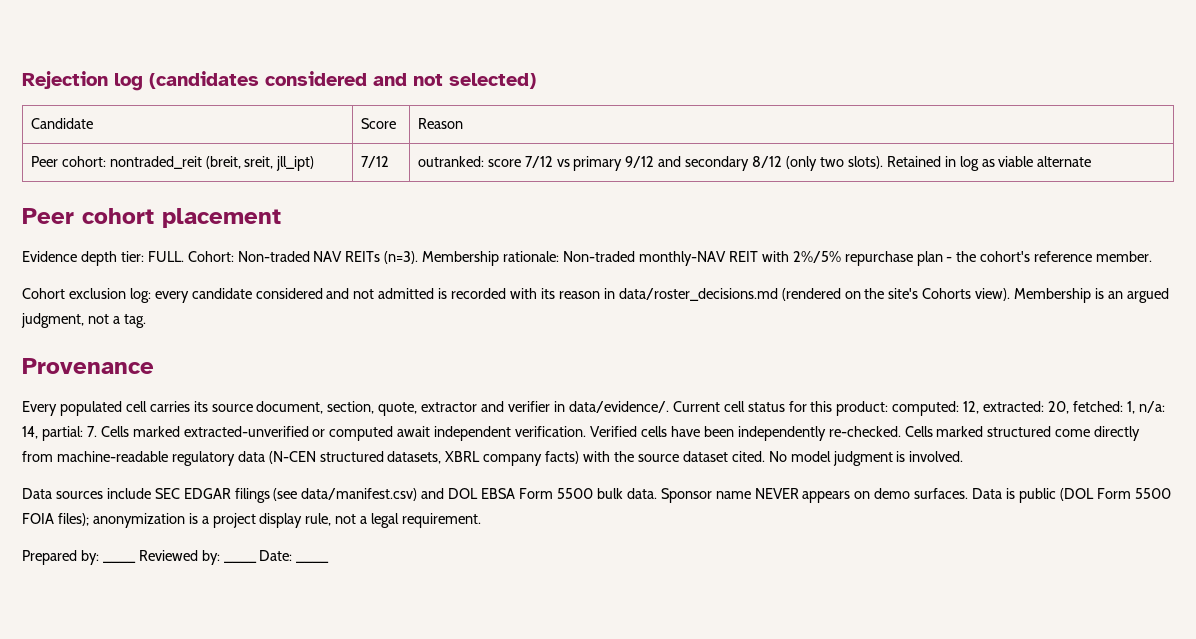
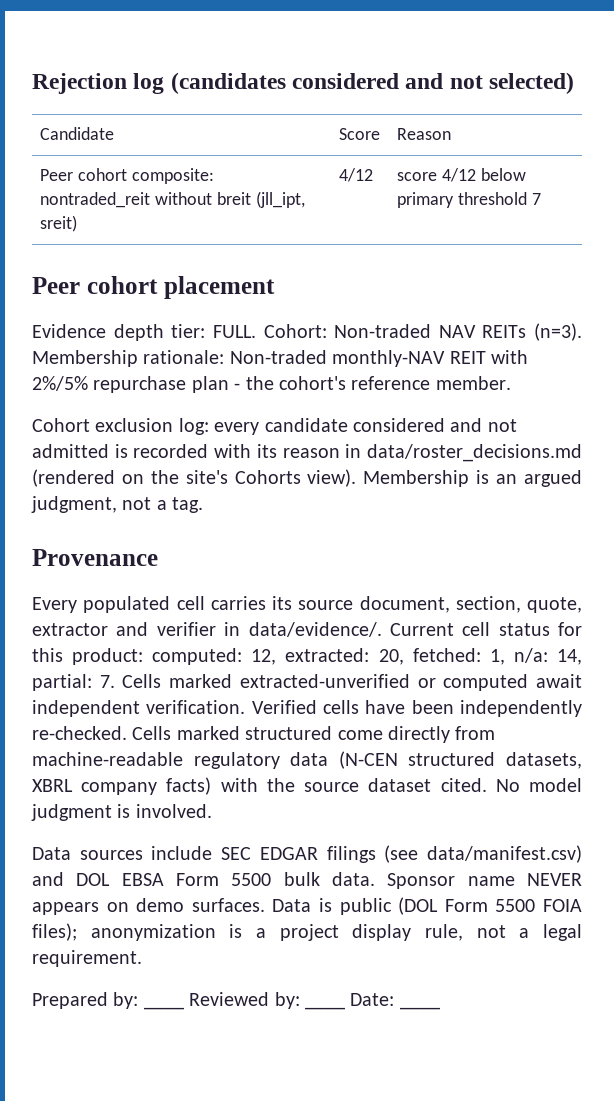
- Peer cohort: nontraded_reit (breit, sreit, jll_ipt) | 7/12 | outranked: score 7/12 vs primary 9/12 and secondary 8/12 (only two slots). Retained in log as viable alternate
+ Peer cohort composite: nontraded_reit without breit (jll_ipt, sreit) | 4/12 | score 4/12 below primary threshold 7

